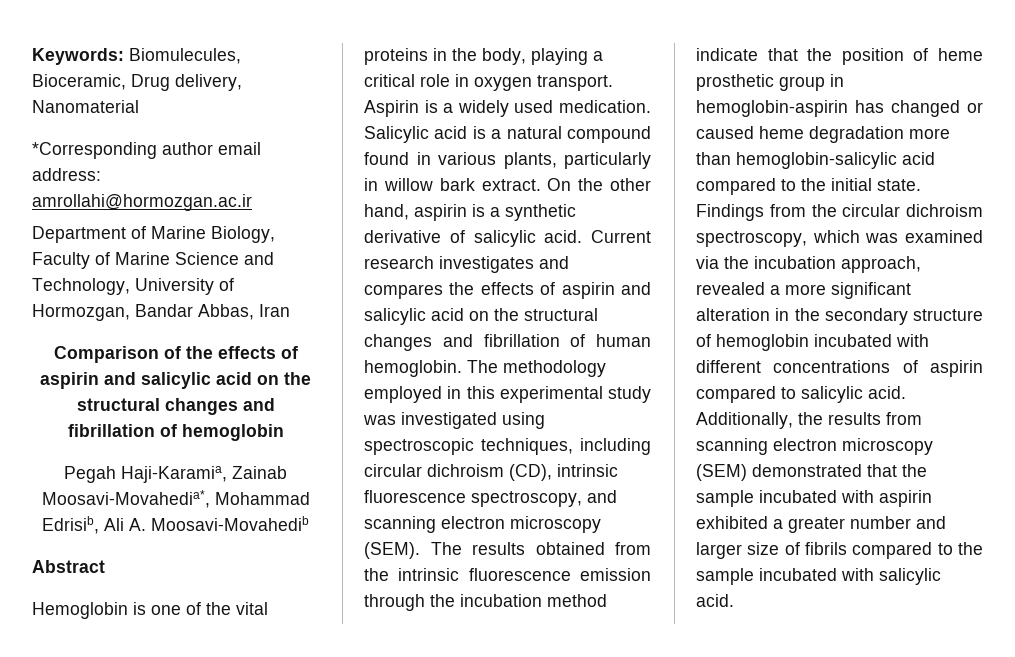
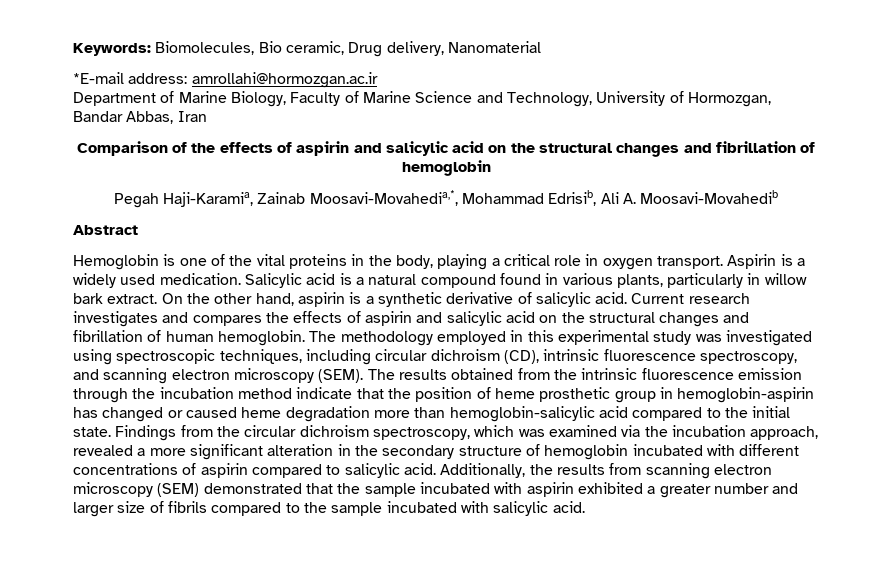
- Keywords: Biomulecules, Bioceramic, Drug delivery, Nanomaterial
+ Keywords: Biomolecules, Bio ceramic, Drug delivery, Nanomaterial
- *Corresponding author email address: amrollahi@hormozgan.ac.ir
+ *E-mail address: amrollahi@hormozgan.ac.ir
- Pegah Haji-Karamia, Zainab Moosavi-Movahedia*, Mohammad Edrisib, Ali A. Moosavi-Movahedib
+ Pegah Haji-Karamia, Zainab Moosavi-Movahedia,*, Mohammad Edrisib, Ali A. Moosavi-Movahedib

